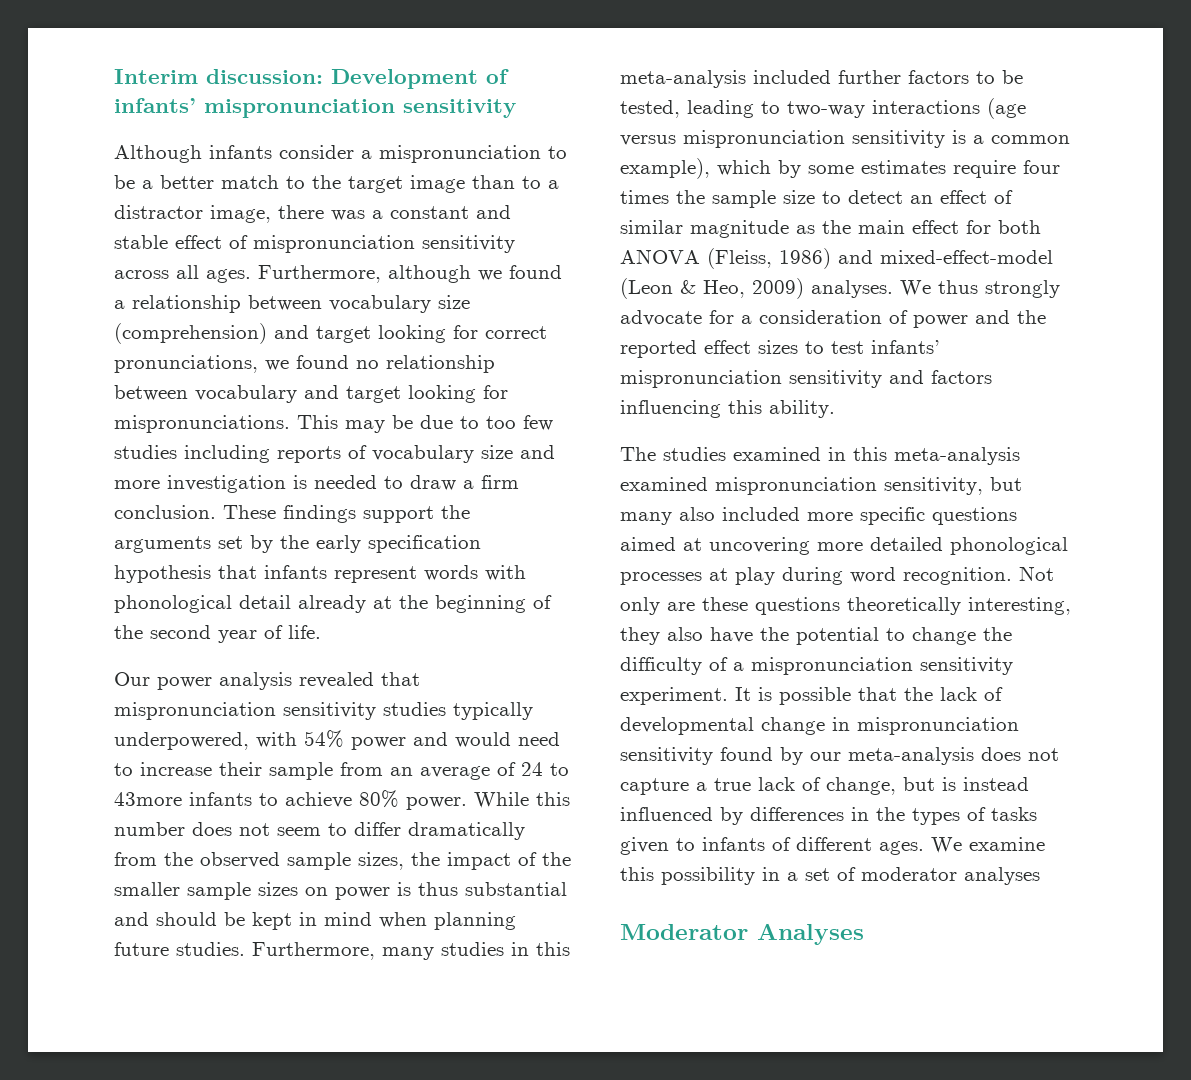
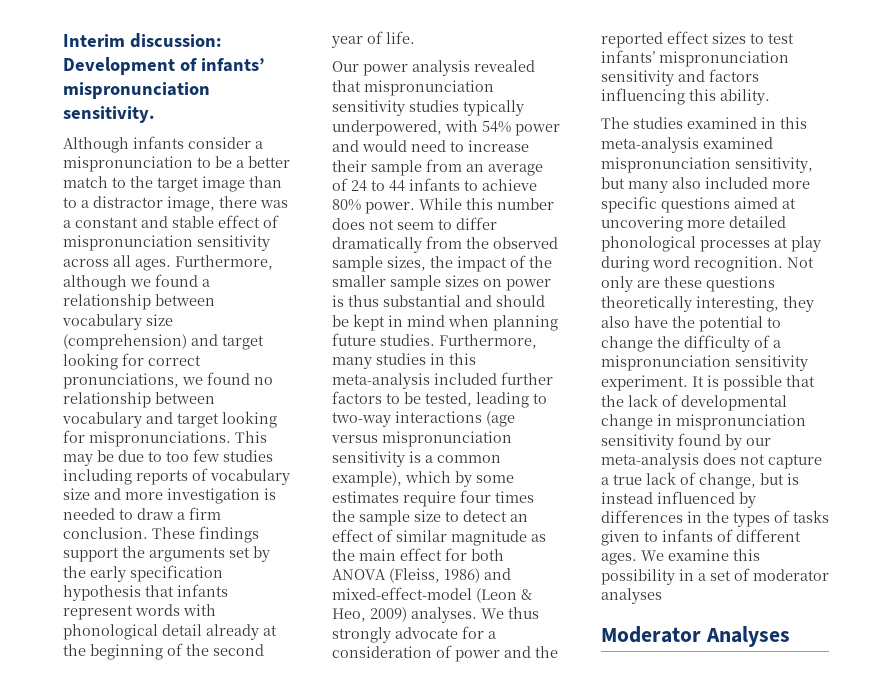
- Interim discussion: Development of infants’ mispronunciation sensitivity
+ Interim discussion: Development of infants’ mispronunciation sensitivity.
- Our power analysis revealed that mispronunciation sensitivity studies typically underpowered, with 54% power and would need to increase their sample from an average of 24 to 43more infants to achieve 80% power.
+ Our power analysis revealed that mispronunciation sensitivity studies typically underpowered, with 54% power and would need to increase their sample from an average of 24 to 44 infants to achieve 80% power.

